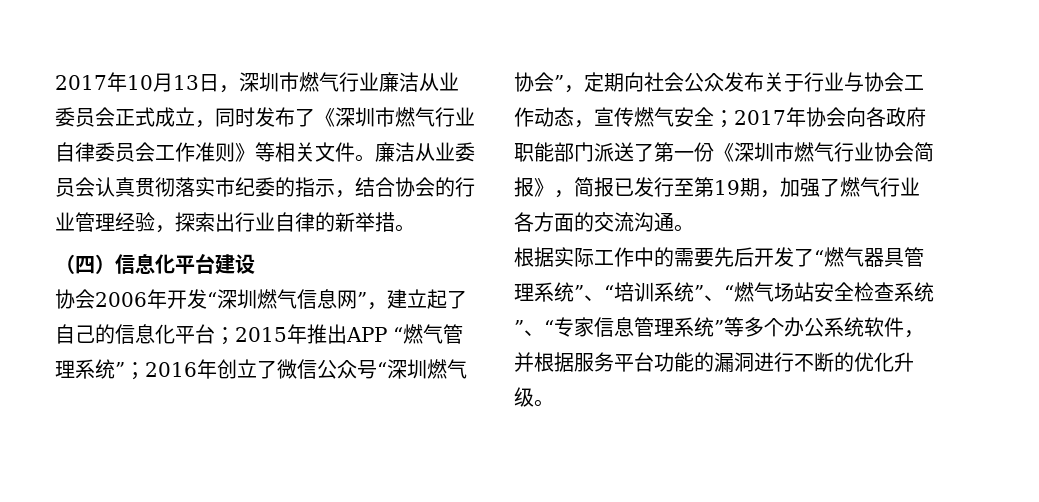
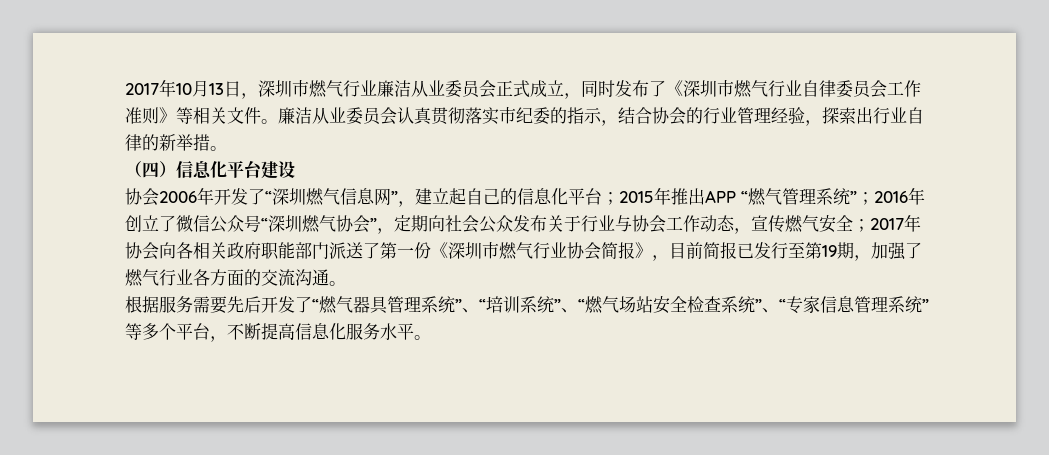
- 协会2006年开发“深圳燃气信息网”，建立起了自己的信息化平台；
+ 协会2006年开发了“深圳燃气信息网”，建立起自己的信息化平台；
- 2017年协会向各政府职能部门派送了第一份《深圳市燃气行业协会简报》，简报已发行至第19期，加强了燃气行业各方面的交流沟通。
+ 2017年协会向各相关政府职能部门派送了第一份《深圳市燃气行业协会简报》，目前简报已发行至第19期，加强了燃气行业各方面的交流沟通。
- 根据实际工作中的需要先后开发了“燃气器具管理系统”、“培训系统”、“燃气场站安全检查系统”、“专家信息管理系统”等多个办公系统软件，并根据服务平台功能的漏洞进行不断的优化升级。
+ 根据服务需要先后开发了“燃气器具管理系统”、“培训系统”、“燃气场站安全检查系统”、“专家信息管理系统”等多个平台，不断提高信息化服务水平。

